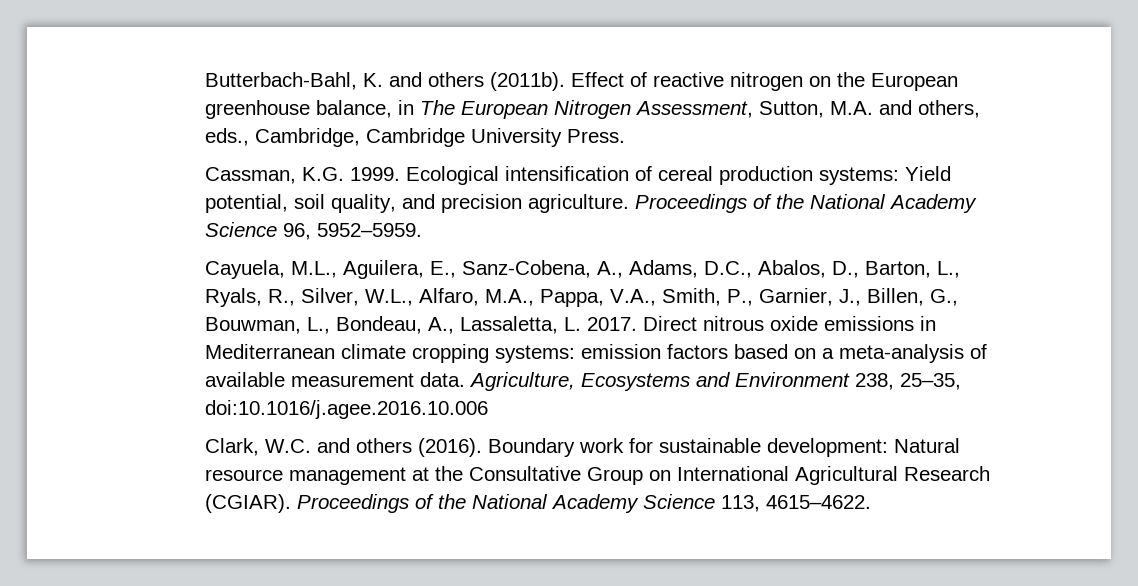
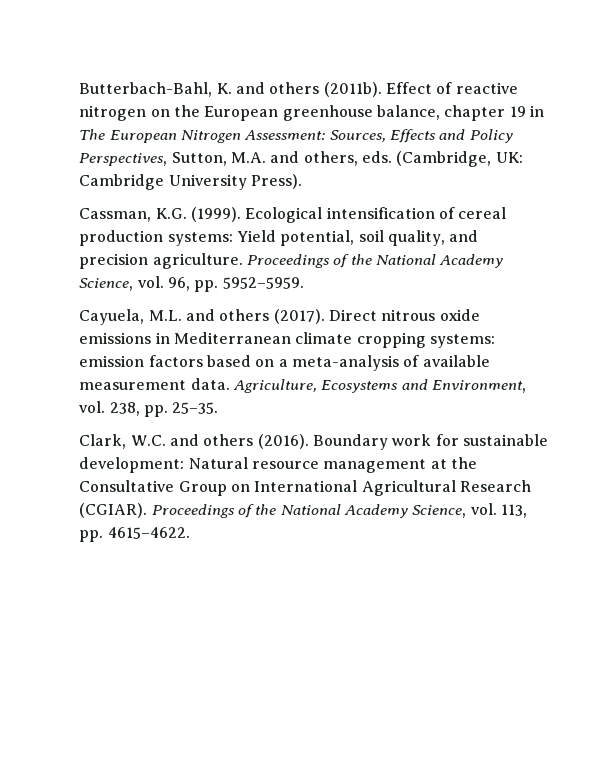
- Effect of reactive nitrogen on the European greenhouse balance, in The European Nitrogen Assessment, Sutton, M.A. and others, eds., Cambridge, Cambridge University Press.
+ Effect of reactive nitrogen on the European greenhouse balance, chapter 19 in The European Nitrogen Assessment: Sources, Effects and Policy Perspectives, Sutton, M.A. and others, eds. (Cambridge, UK: Cambridge University Press).
- Cassman, K.G. 1999.
+ Cassman, K.G. (1999).
- Proceedings of the National Academy Science 96, 5952–5959.
- Cayuela, M.L., Aguilera, E., Sanz-Cobena, A., Adams, D.C., Abalos, D., Barton, L., Ryals, R., Silver, W.L., Alfaro, M.A., Pappa, V.A., Smith, P., Garnier, J., Billen, G., Bouwman, L., Bondeau, A., Lassaletta, L. 2017.
+ Proceedings of the National Academy Science, vol. 96, pp. 5952–5959.
+ Cayuela, M.L. and others (2017).
- Agriculture, Ecosystems and Environment 238, 25–35, doi:10.1016/j.agee.2016.10.006
+ Agriculture, Ecosystems and Environment, vol. 238, pp. 25–35.
- Proceedings of the National Academy Science 113, 4615–4622.
+ Proceedings of the National Academy Science, vol. 113, pp. 4615–4622.

